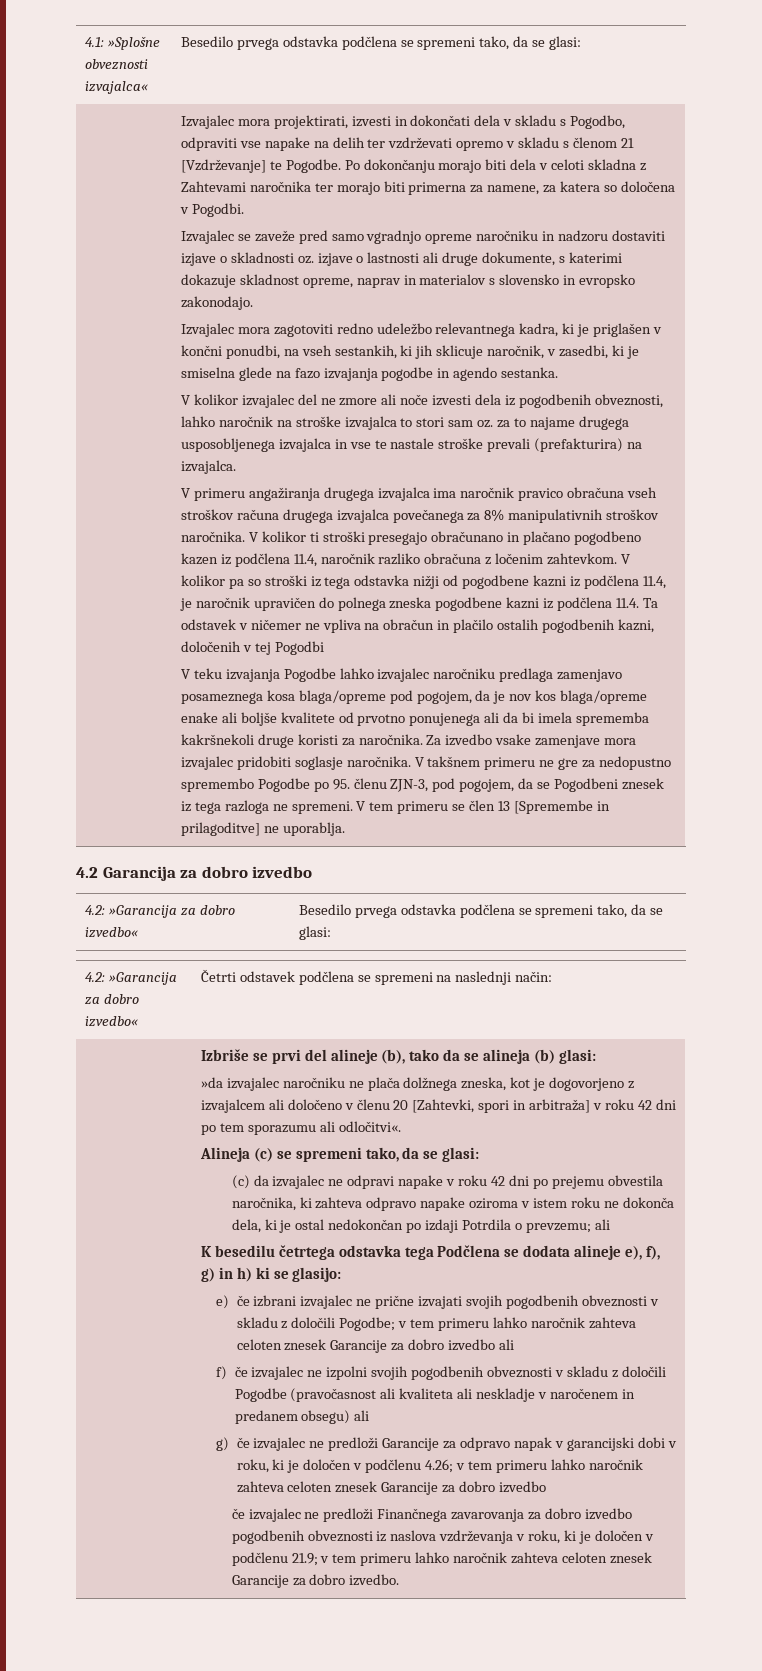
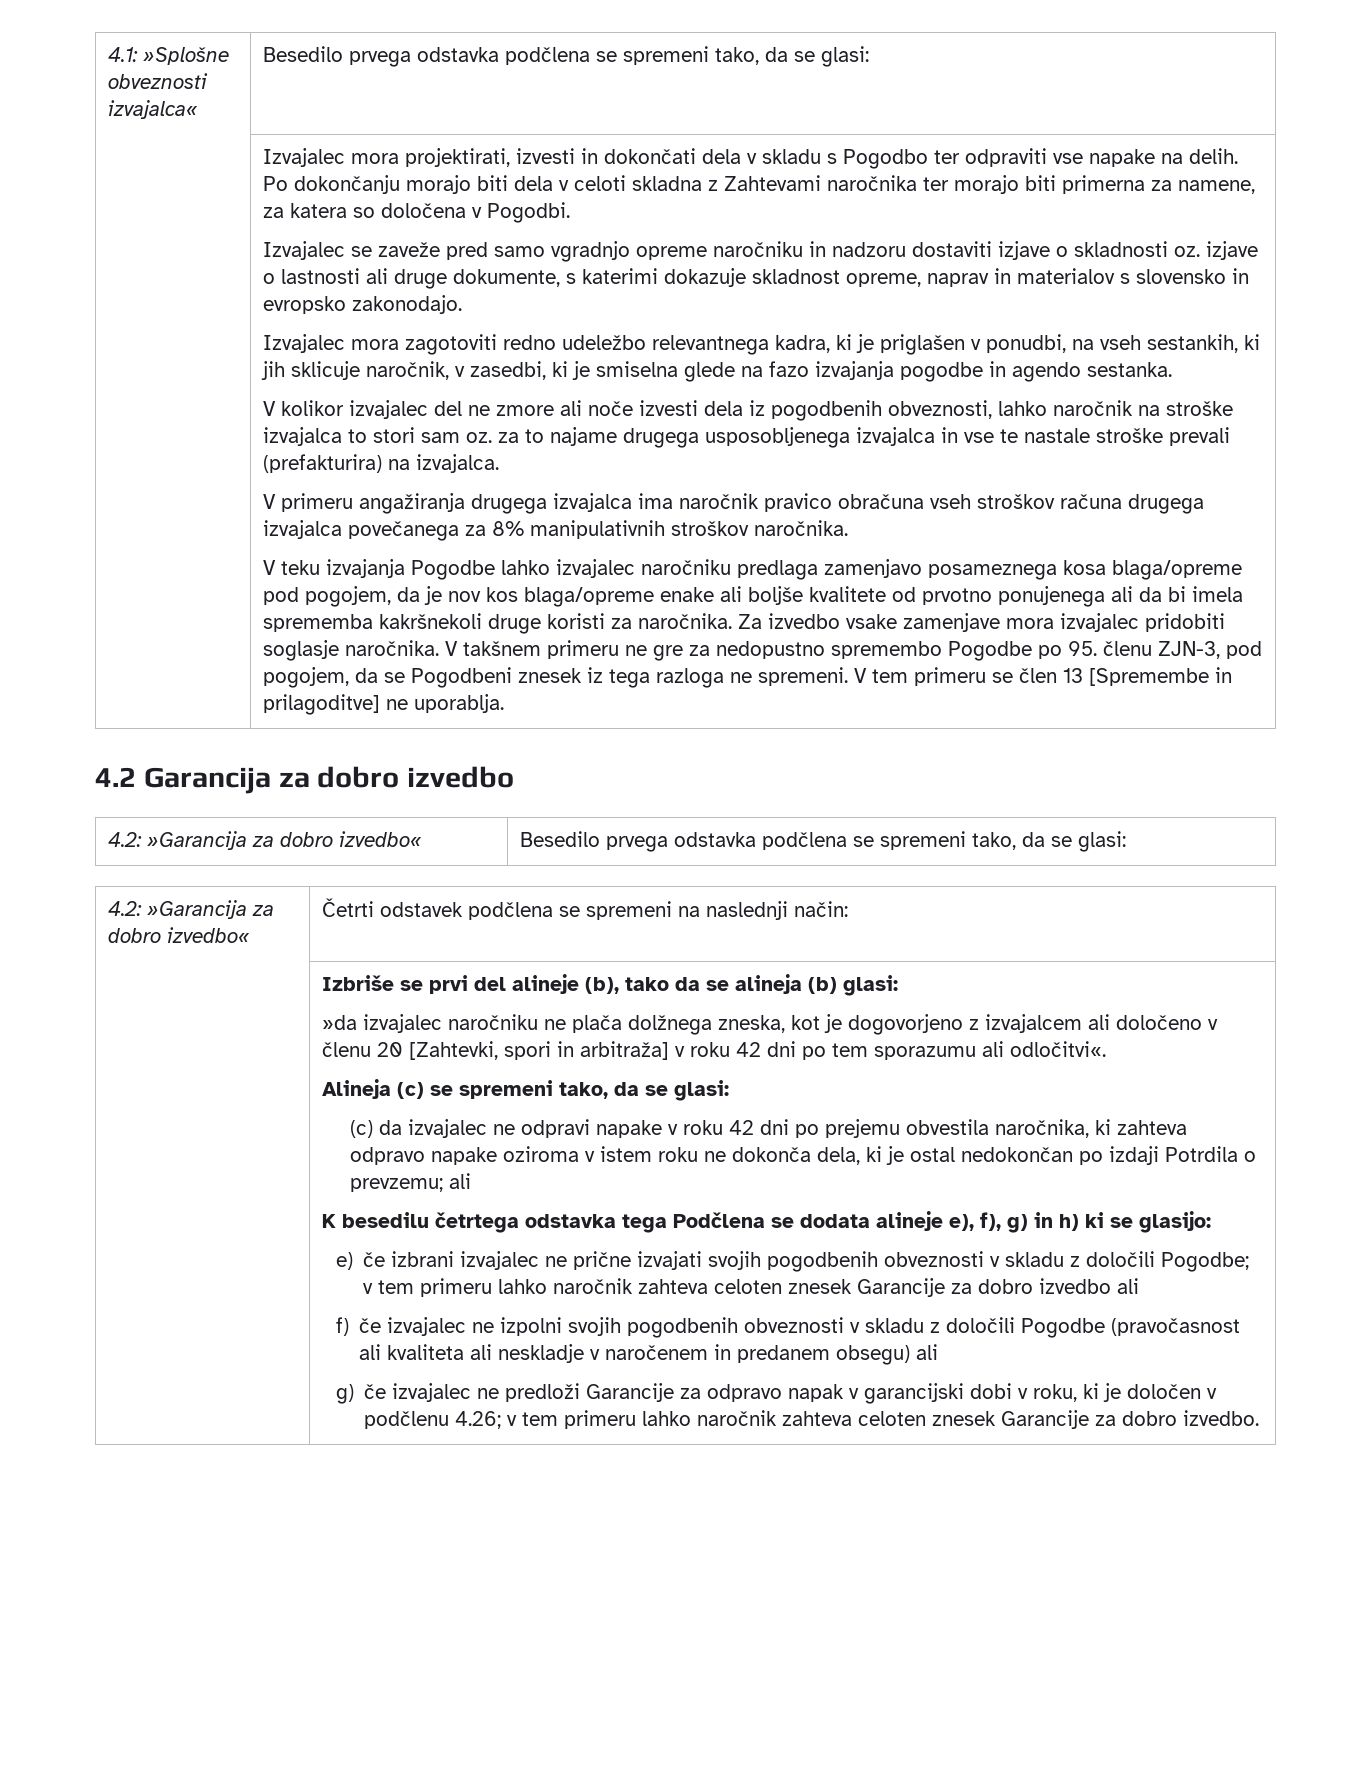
- Izvajalec mora projektirati, izvesti in dokončati dela v skladu s Pogodbo, odpraviti vse napake na delih ter vzdrževati opremo v skladu s členom 21 [Vzdrževanje] te Pogodbe.
+ Izvajalec mora projektirati, izvesti in dokončati dela v skladu s Pogodbo ter odpraviti vse napake na delih.
- Izvajalec mora zagotoviti redno udeležbo relevantnega kadra, ki je priglašen v končni ponudbi, na vseh sestankih, ki jih sklicuje naročnik, v zasedbi, ki je smiselna glede na fazo izvajanja pogodbe in agendo sestanka.
+ Izvajalec mora zagotoviti redno udeležbo relevantnega kadra, ki je priglašen v ponudbi, na vseh sestankih, ki jih sklicuje naročnik, v zasedbi, ki je smiselna glede na fazo izvajanja pogodbe in agendo sestanka.
- V kolikor ti stroški presegajo obračunano in plačano pogodbeno kazen iz podčlena 11.4, naročnik razliko obračuna z ločenim zahtevkom. V kolikor pa so stroški iz tega odstavka nižji od pogodbene kazni iz podčlena 11.4, je naročnik upravičen do polnega zneska pogodbene kazni iz podčlena 11.4. Ta odstavek v ničemer ne vpliva na obračun in plačilo ostalih pogodbenih kazni, določenih v tej Pogodbi
- g) če izvajalec ne predloži Garancije za odpravo napak v garancijski dobi v roku, ki je določen v podčlenu 4.26; v tem primeru lahko naročnik zahteva celoten znesek Garancije za dobro izvedbo
- če izvajalec ne predloži Finančnega zavarovanja za dobro izvedbo pogodbenih obveznosti iz naslova vzdrževanja v roku, ki je določen v podčlenu 21.9; v tem primeru lahko naročnik zahteva celoten znesek Garancije za dobro izvedbo.
+ g) če izvajalec ne predloži Garancije za odpravo napak v garancijski dobi v roku, ki je določen v podčlenu 4.26; v tem primeru lahko naročnik zahteva celoten znesek Garancije za dobro izvedbo.

